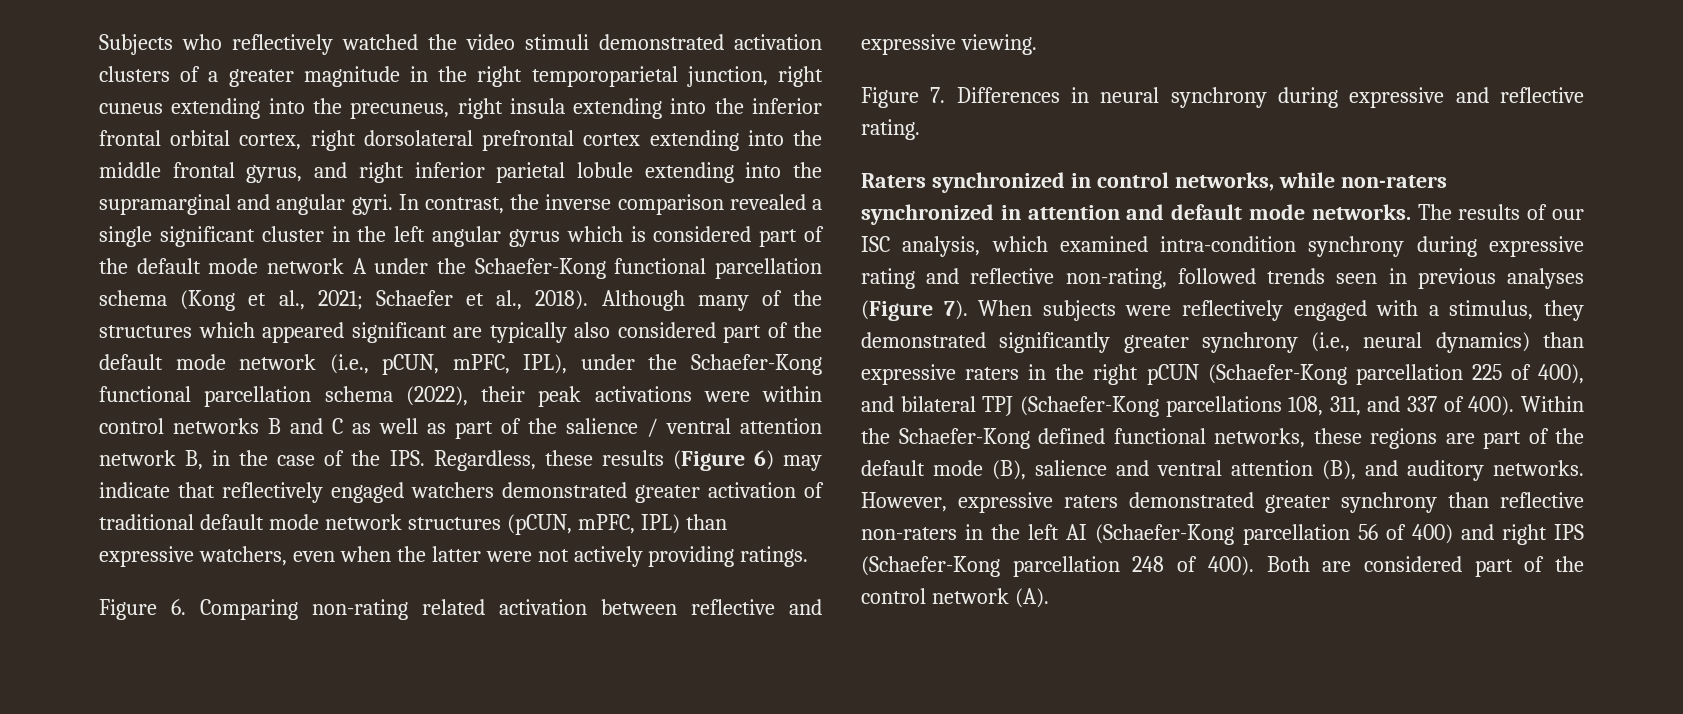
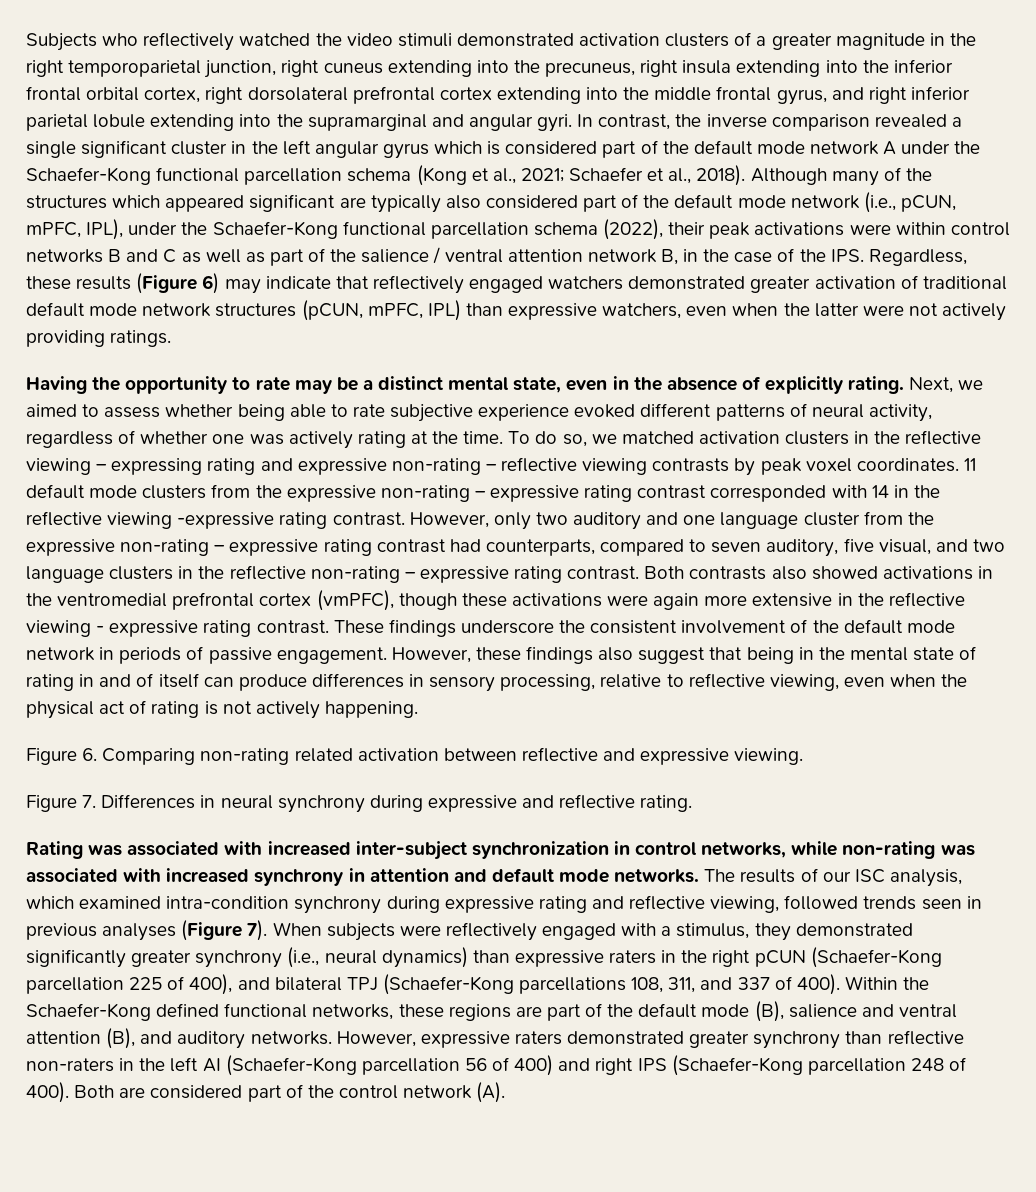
+ Having the opportunity to rate may be a distinct mental state, even in the absence of explicitly rating. Next, we aimed to assess whether being able to rate subjective experience evoked different patterns of neural activity, regardless of whether one was actively rating at the time. To do so, we matched activation clusters in the reflective viewing – expressing rating and expressive non-rating – reflective viewing contrasts by peak voxel coordinates. 11 default mode clusters from the expressive non-rating – expressive rating contrast corresponded with 14 in the reflective viewing -expressive rating contrast. However, only two auditory and one language cluster from the expressive non-rating – expressive rating contrast had counterparts, compared to seven auditory, five visual, and two language clusters in the reflective non-rating – expressive rating contrast. Both contrasts also showed activations in the ventromedial prefrontal cortex (vmPFC), though these activations were again more extensive in the reflective viewing - expressive rating contrast. These findings underscore the consistent involvement of the default mode network in periods of passive engagement. However, these findings also suggest that being in the mental state of rating in and of itself can produce differences in sensory processing, relative to reflective viewing, even when the physical act of rating is not actively happening.
- Raters synchronized in control networks, while non-raters synchronized in attention and default mode networks.
+ Rating was associated with increased inter-subject synchronization in control networks, while non-rating was associated with increased synchrony in attention and default mode networks.
- The results of our ISC analysis, which examined intra-condition synchrony during expressive rating and reflective non-rating, followed trends seen in previous analyses (Figure 7).
+ The results of our ISC analysis, which examined intra-condition synchrony during expressive rating and reflective viewing, followed trends seen in previous analyses (Figure 7).

